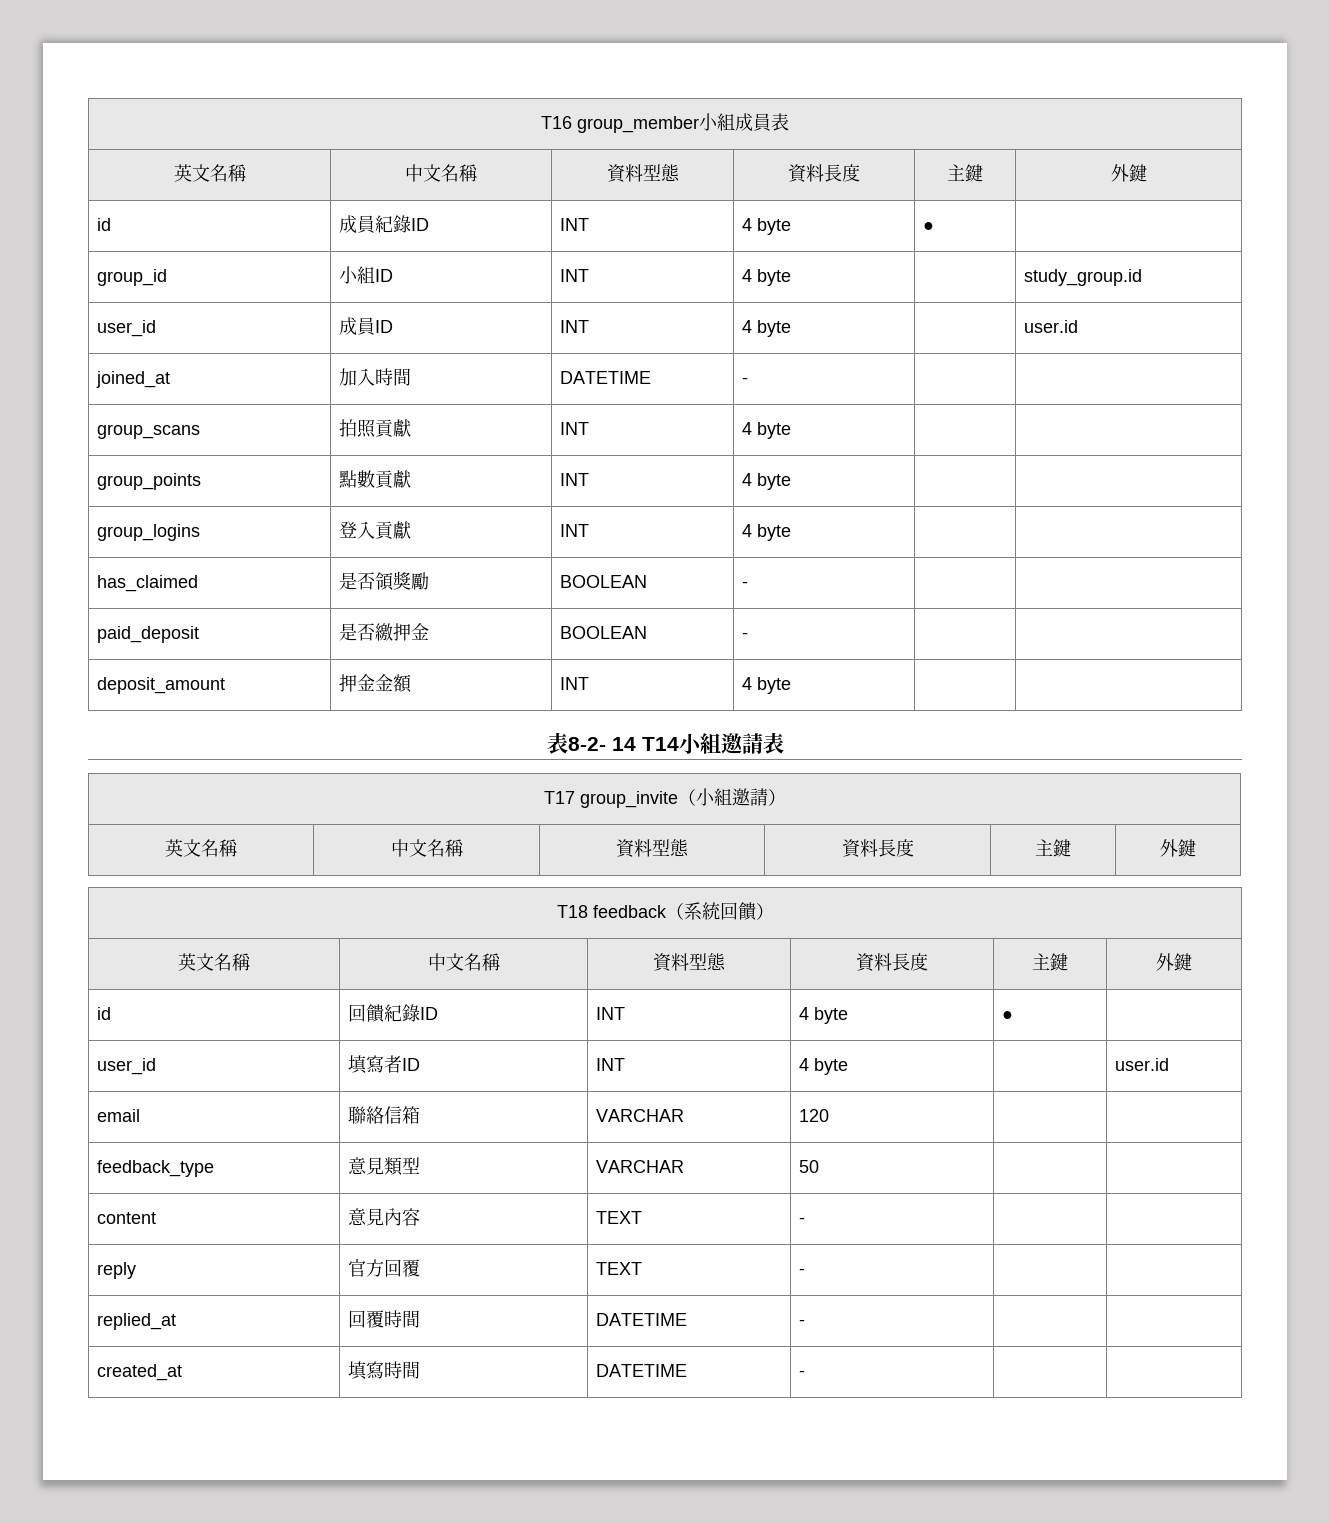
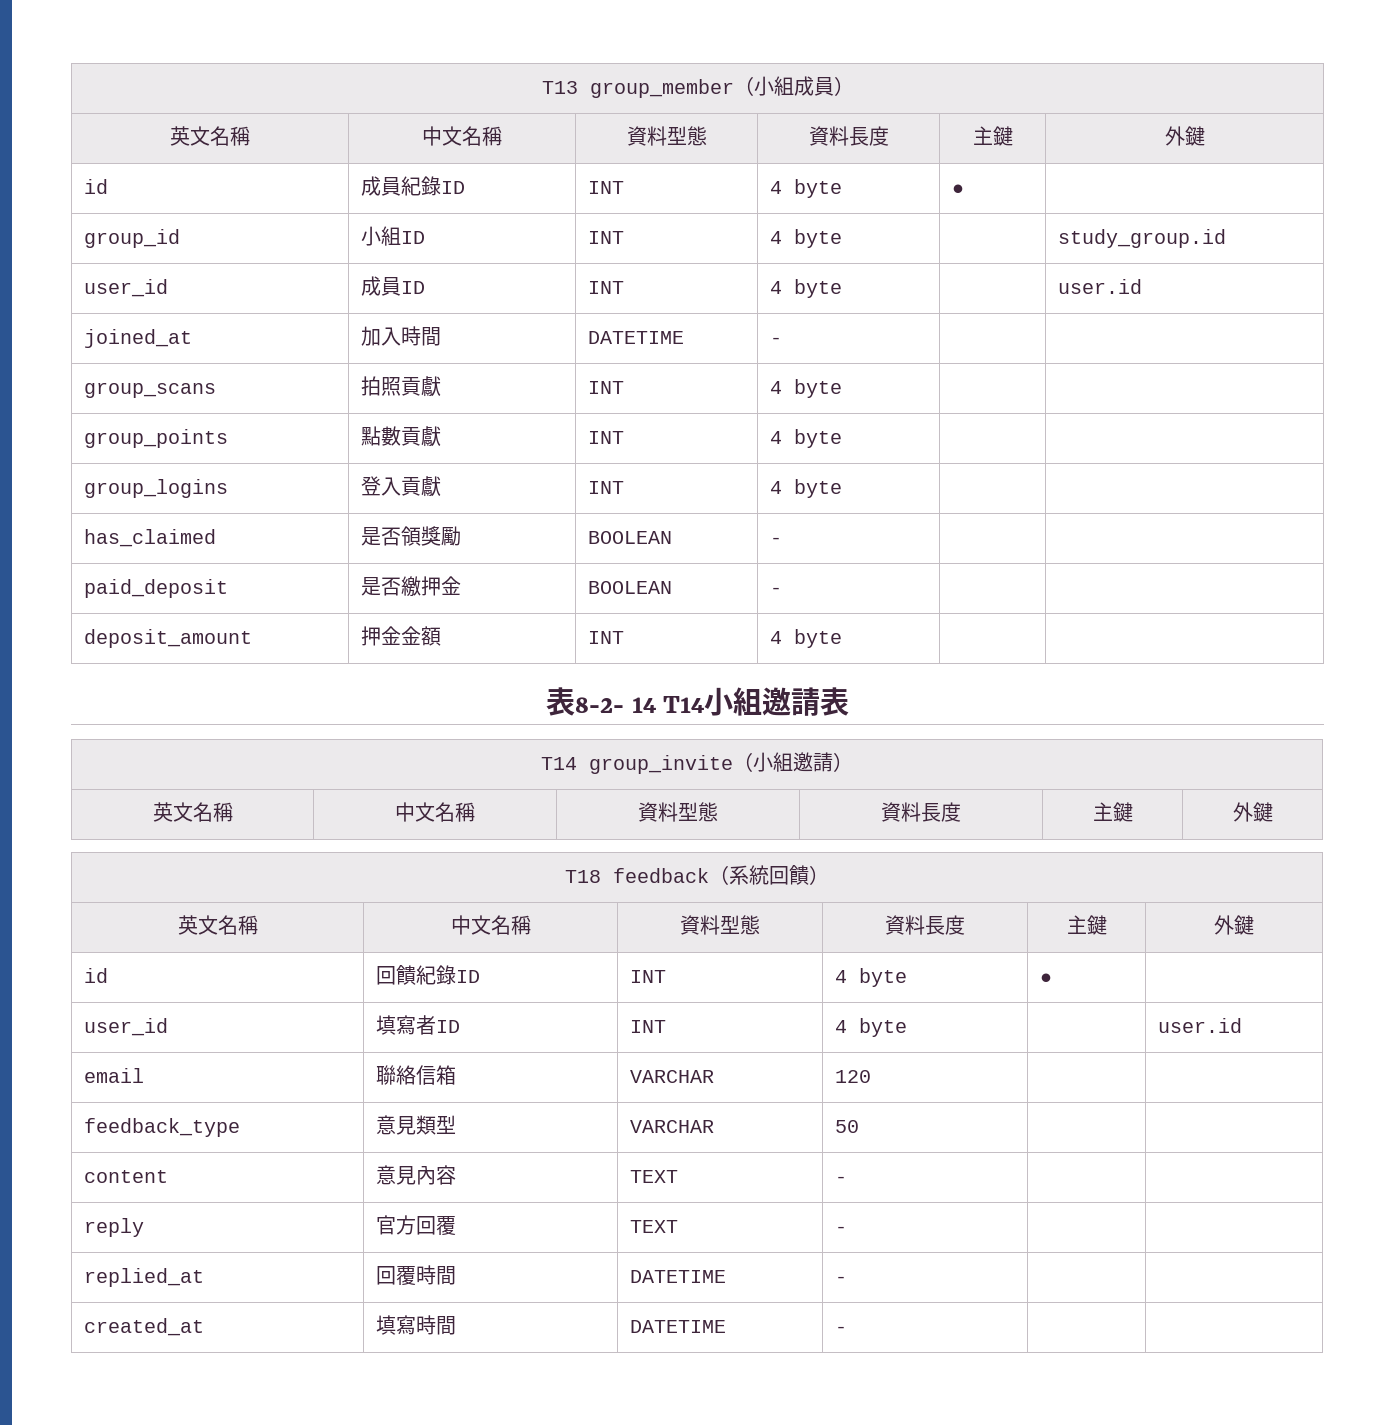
- T16 group_member小組成員表
+ T13 group_member（小組成員）
- T17 group_invite（小組邀請）
+ T14 group_invite（小組邀請）

